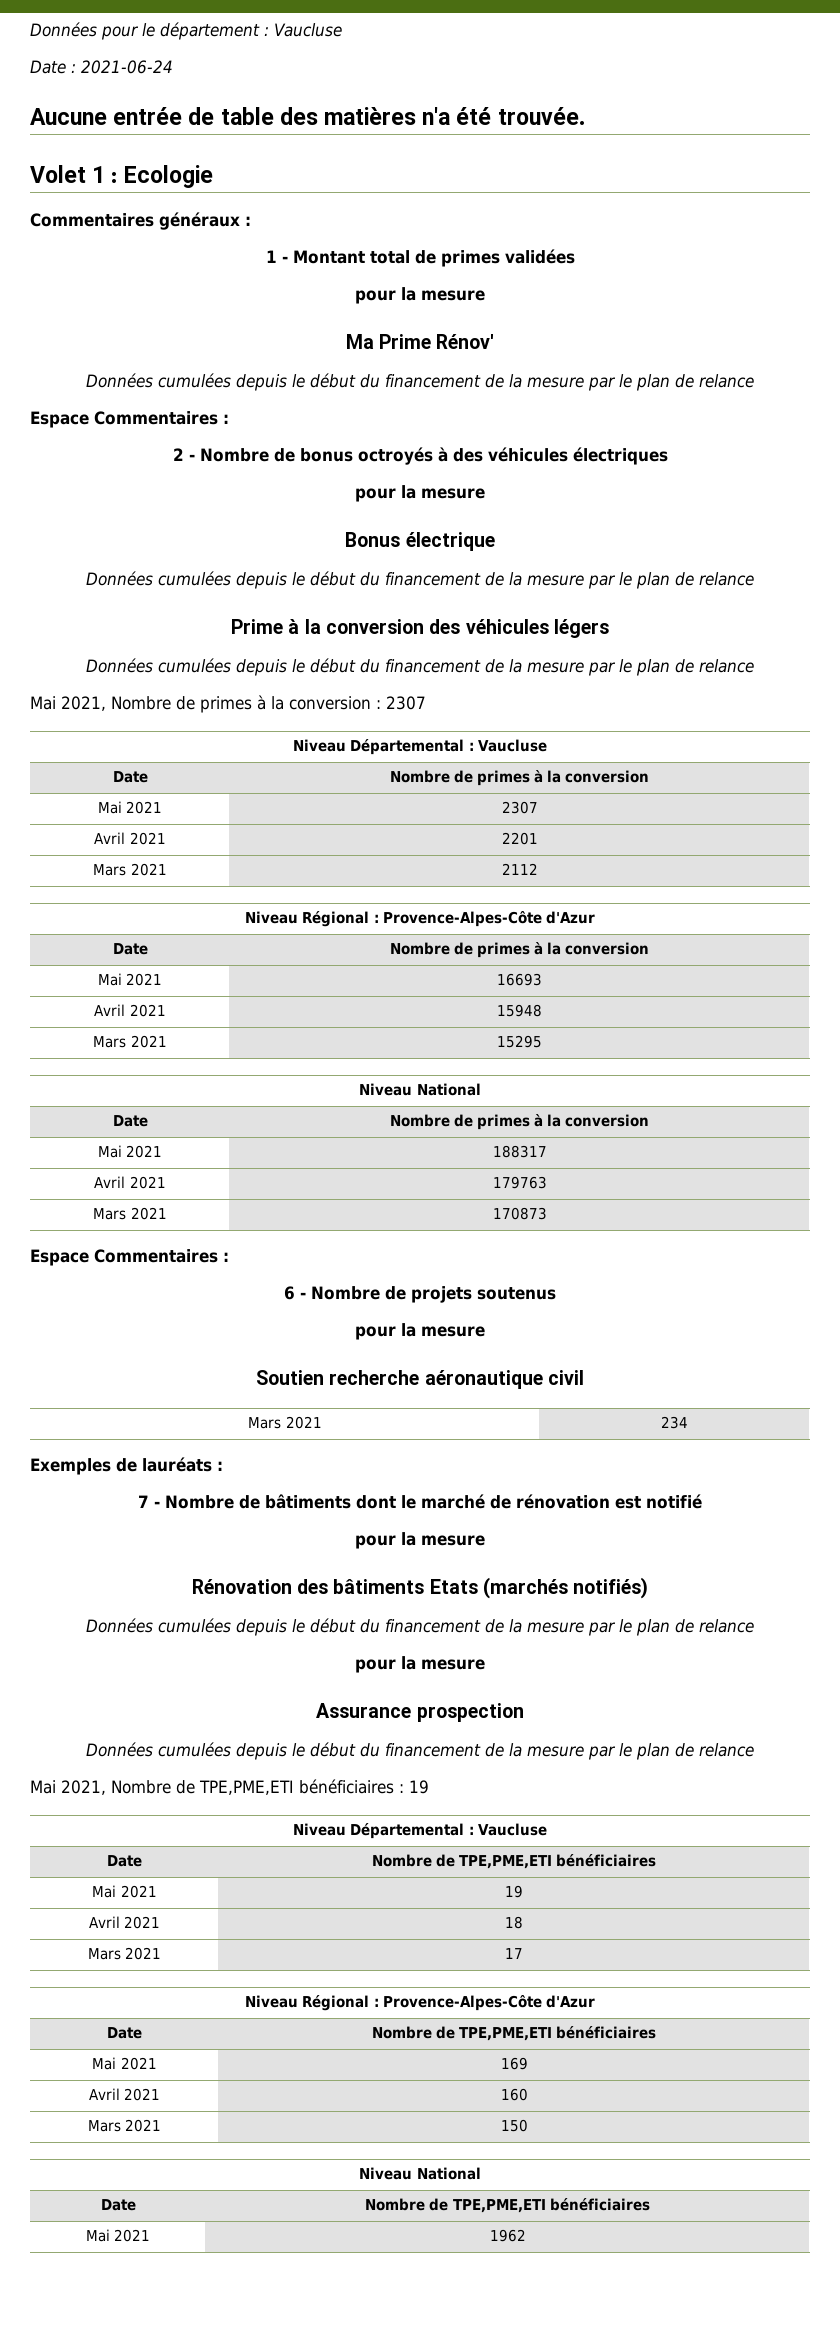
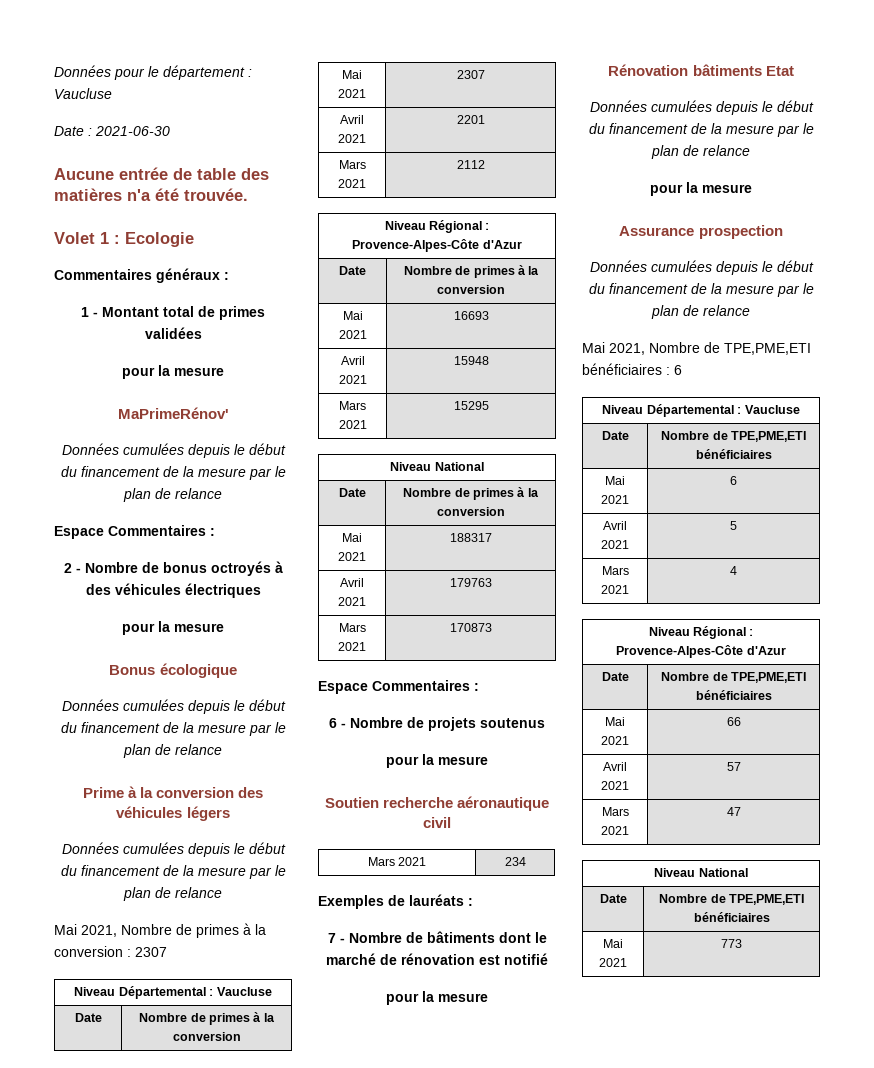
- Date : 2021-06-24
+ Date : 2021-06-30
- Ma Prime Rénov'
+ MaPrimeRénov'
- Bonus électrique
+ Bonus écologique
- Rénovation des bâtiments Etats (marchés notifiés)
+ Rénovation bâtiments Etat
- Mai 2021, Nombre de TPE,PME,ETI bénéficiaires : 19
+ Mai 2021, Nombre de TPE,PME,ETI bénéficiaires : 6
- Mai 2021 | 19
- Avril 2021 | 18
- Mars 2021 | 17
+ Mai 2021 | 6
+ Avril 2021 | 5
+ Mars 2021 | 4
- Mai 2021 | 169
- Avril 2021 | 160
- Mars 2021 | 150
+ Mai 2021 | 66
+ Avril 2021 | 57
+ Mars 2021 | 47
- Mai 2021 | 1962
+ Mai 2021 | 773

